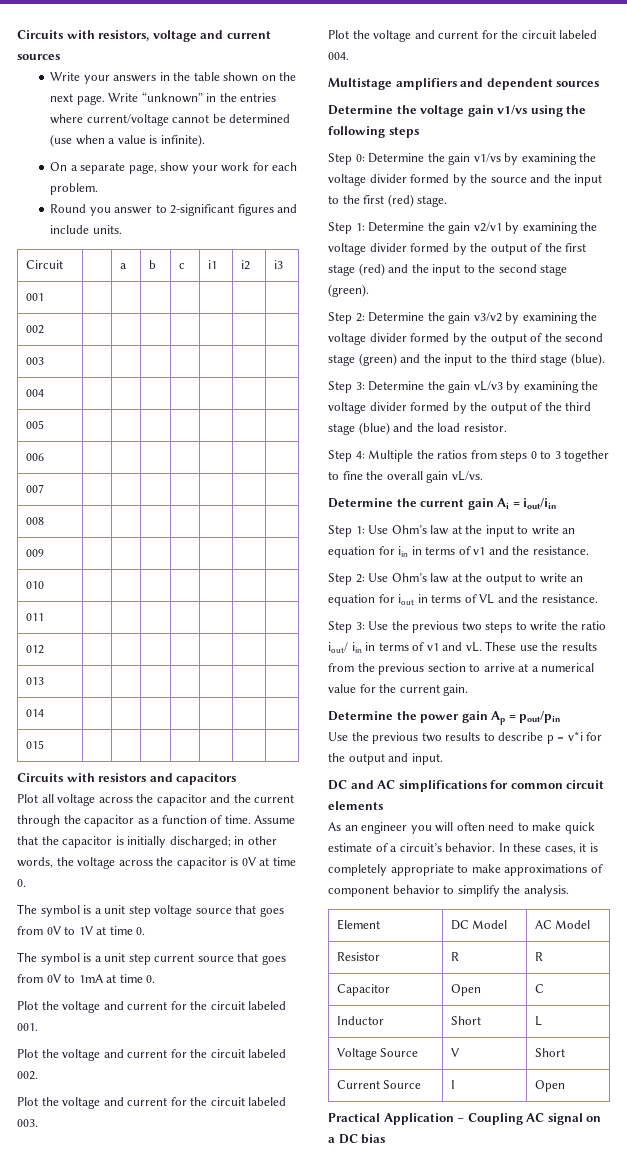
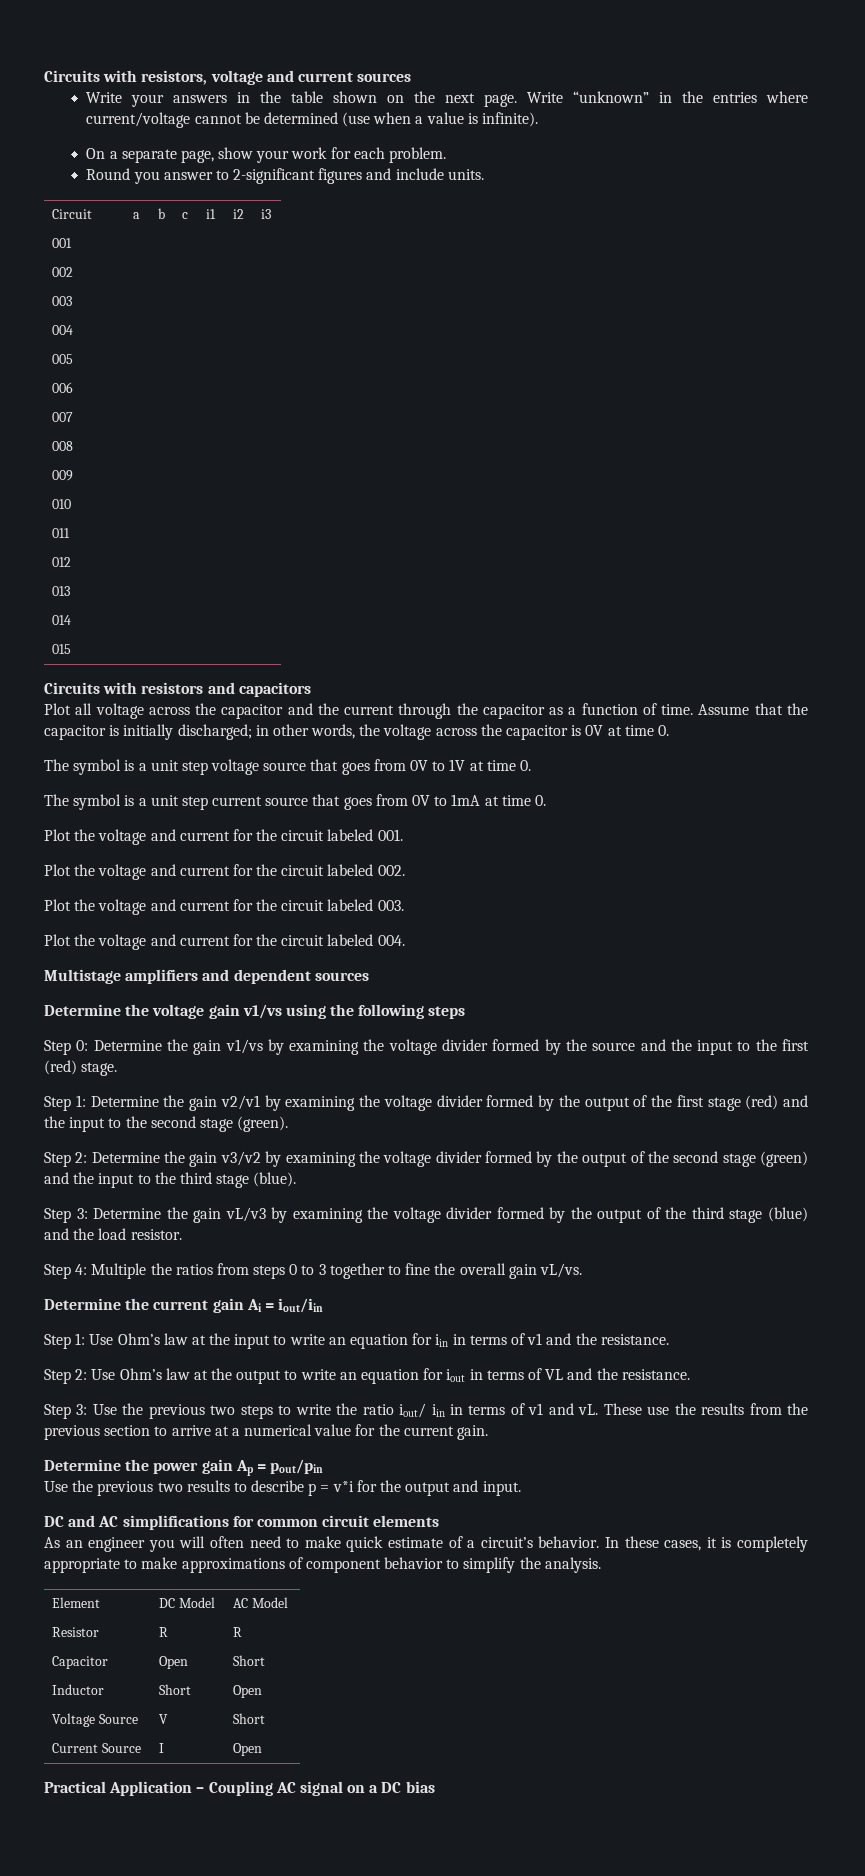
- Capacitor | Open | C
+ Capacitor | Open | Short
- Inductor | Short | L
+ Inductor | Short | Open

